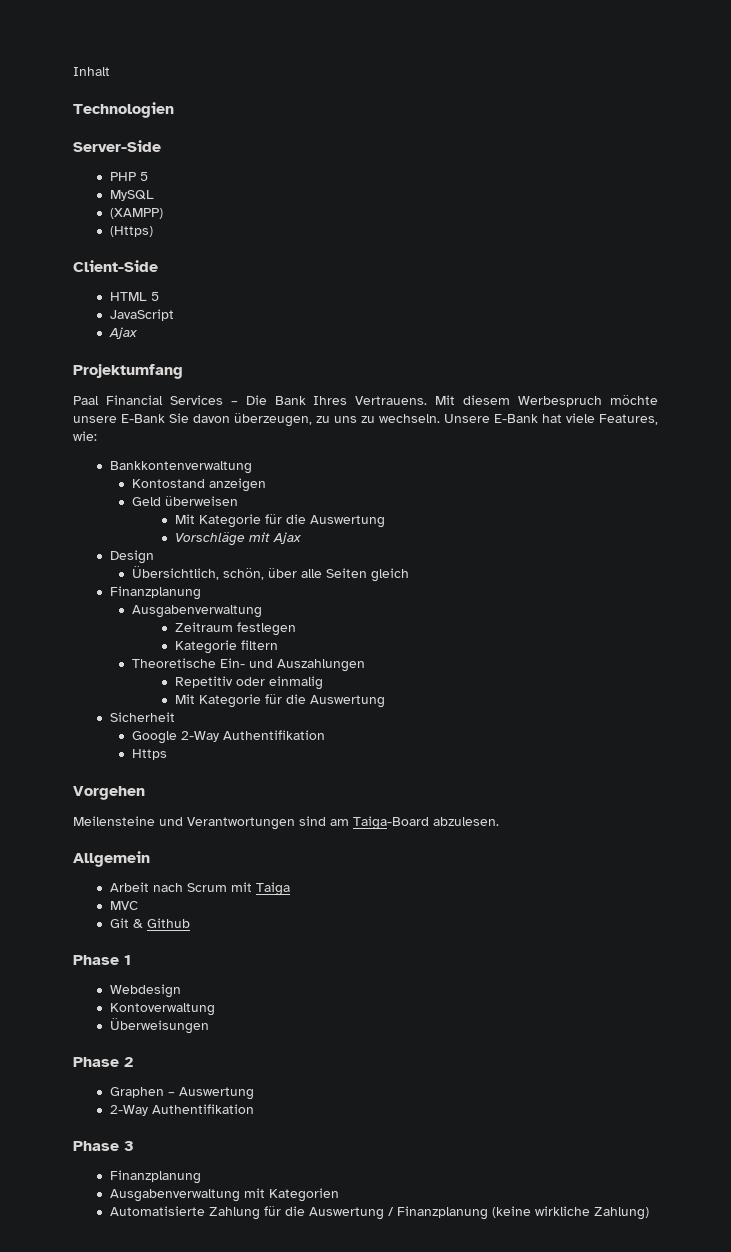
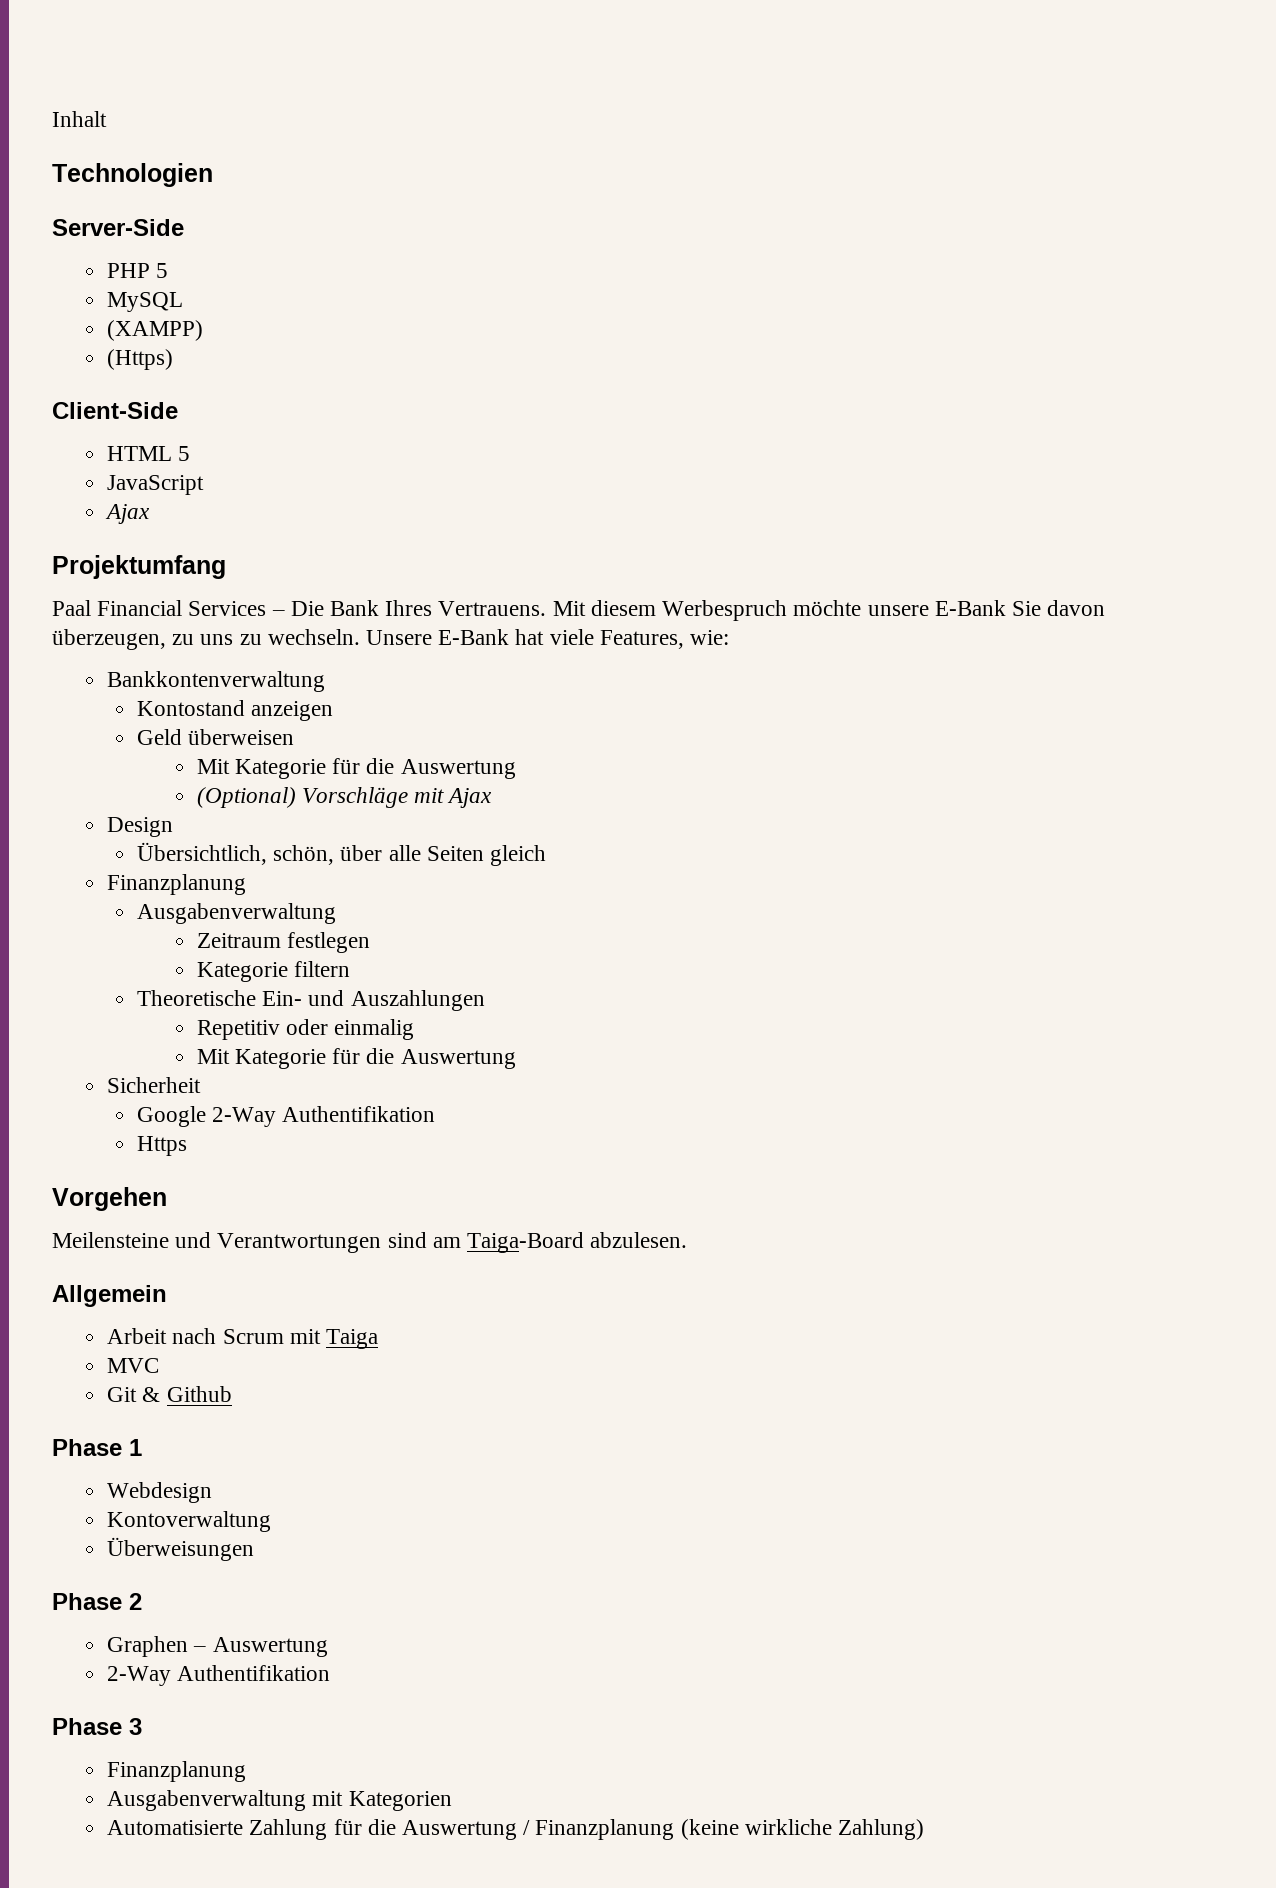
- Vorschläge mit Ajax
+ (Optional) Vorschläge mit Ajax

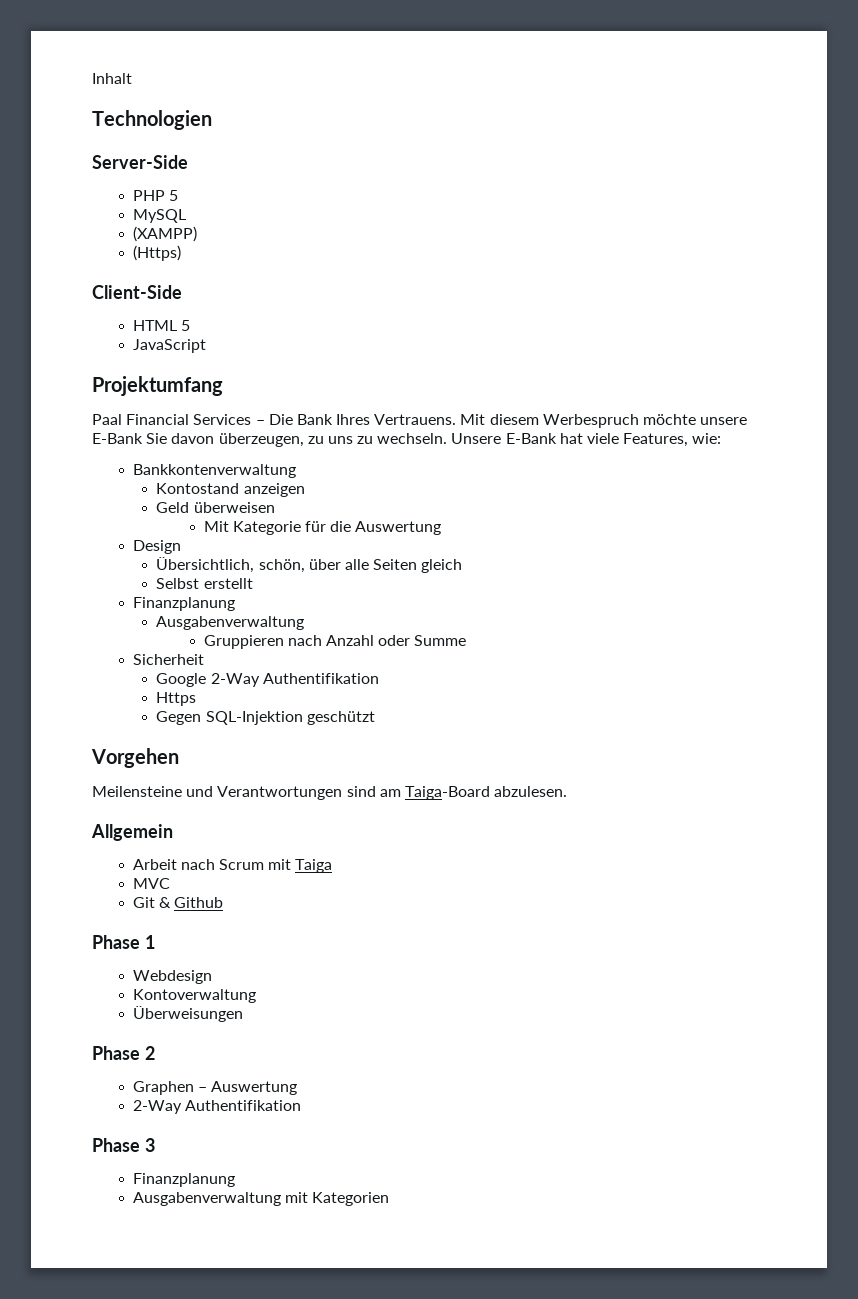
  JavaScript
- Ajax
- (Optional) Vorschläge mit Ajax
+ Selbst erstellt
- Zeitraum festlegen
- Kategorie filtern
- Theoretische Ein- und Auszahlungen
- Repetitiv oder einmalig
- Mit Kategorie für die Auswertung
+ Gruppieren nach Anzahl oder Summe
+ Gegen SQL-Injektion geschützt
- Automatisierte Zahlung für die Auswertung / Finanzplanung (keine wirkliche Zahlung)

